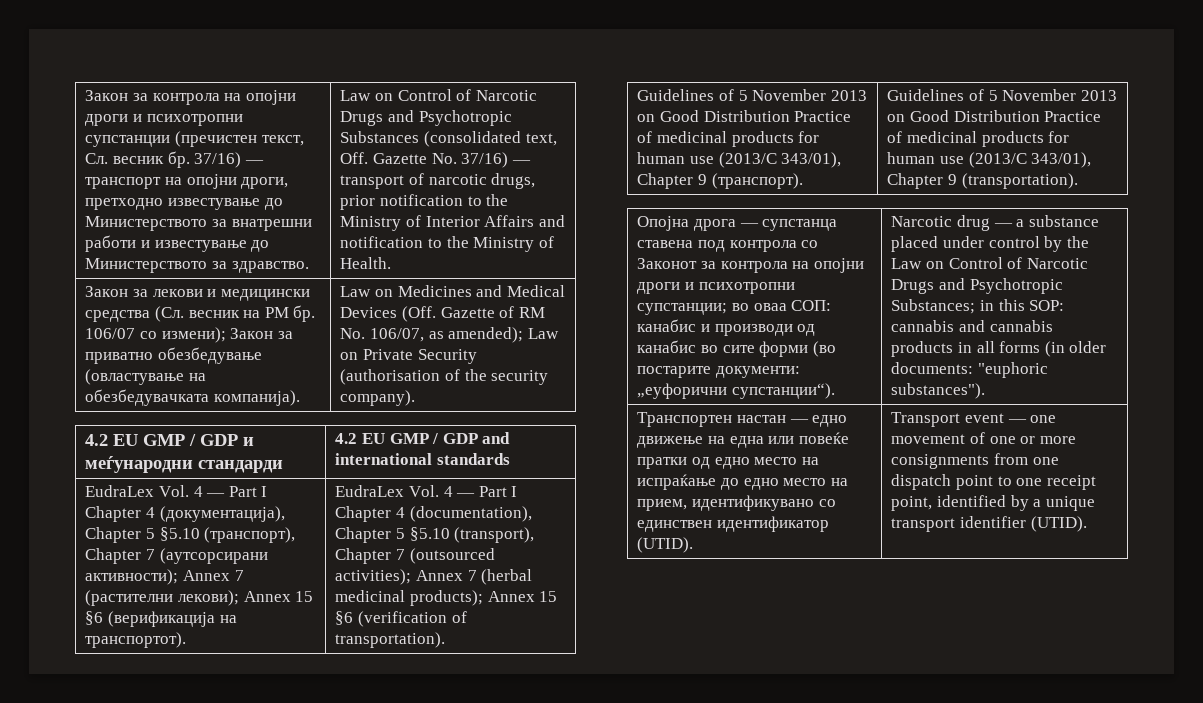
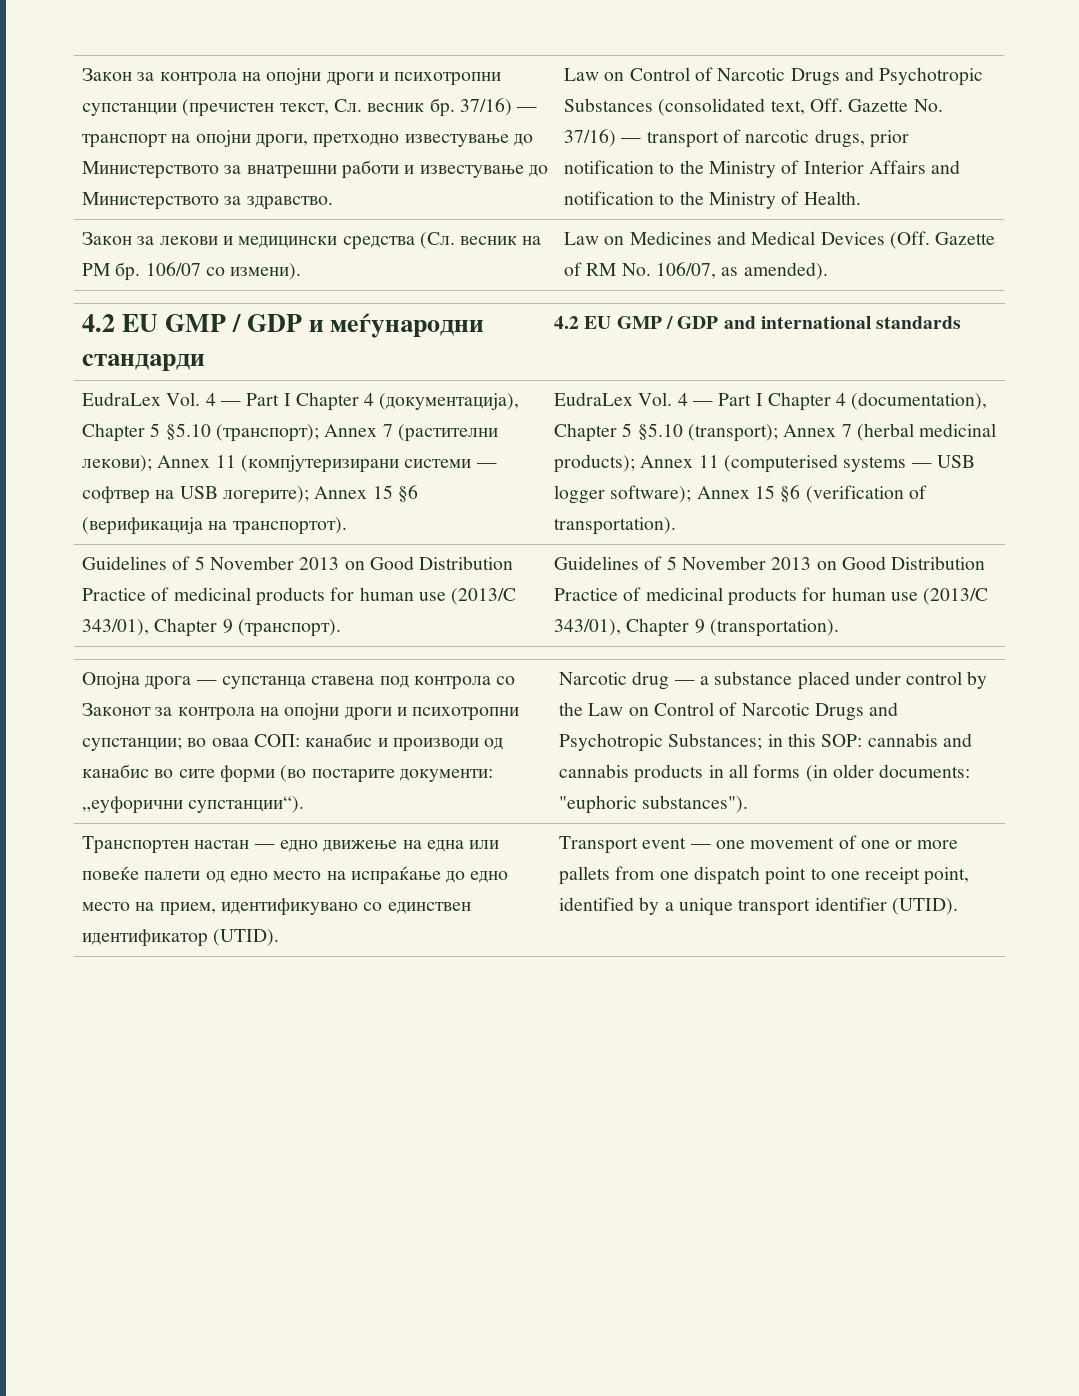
- 106/07 со измени); Закон за приватно обезбедување (овластување на обезбедувачката компанија).
+ 106/07 со измени).
- Law on Medicines and Medical Devices (Off. Gazette of RM No. 106/07, as amended); Law on Private Security (authorisation of the security company).
+ Law on Medicines and Medical Devices (Off. Gazette of RM No. 106/07, as amended).
- EudraLex Vol. 4 — Part I Chapter 4 (документација), Chapter 5 §5.10 (транспорт), Chapter 7 (аутсорсирани активности); Annex 7 (растителни лекови); Annex 15 §6 (верификација на транспортот).
+ EudraLex Vol. 4 — Part I Chapter 4 (документација), Chapter 5 §5.10 (транспорт); Annex 7 (растителни лекови); Annex 11 (компјутеризирани системи — софтвер на USB логерите); Annex 15 §6 (верификација на транспортот).
- EudraLex Vol. 4 — Part I Chapter 4 (documentation), Chapter 5 §5.10 (transport), Chapter 7 (outsourced activities); Annex 7 (herbal medicinal products); Annex 15 §6 (verification of transportation).
+ EudraLex Vol. 4 — Part I Chapter 4 (documentation), Chapter 5 §5.10 (transport); Annex 7 (herbal medicinal products); Annex 11 (computerised systems — USB logger software); Annex 15 §6 (verification of transportation).
- Транспортен настан — едно движење на една или повеќе пратки од едно место на испраќање до едно место на прием, идентификувано со единствен идентификатор (UTID).
+ Транспортен настан — едно движење на една или повеќе палети од едно место на испраќање до едно место на прием, идентификувано со единствен идентификатор (UTID).
- Transport event — one movement of one or more consignments from one dispatch point to one receipt point, identified by a unique transport identifier (UTID).
+ Transport event — one movement of one or more pallets from one dispatch point to one receipt point, identified by a unique transport identifier (UTID).

